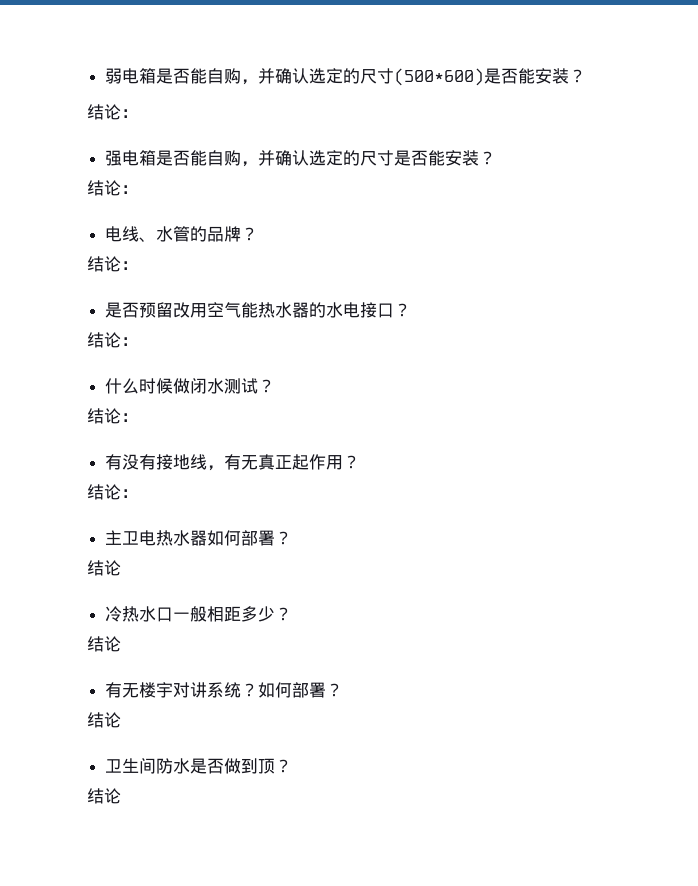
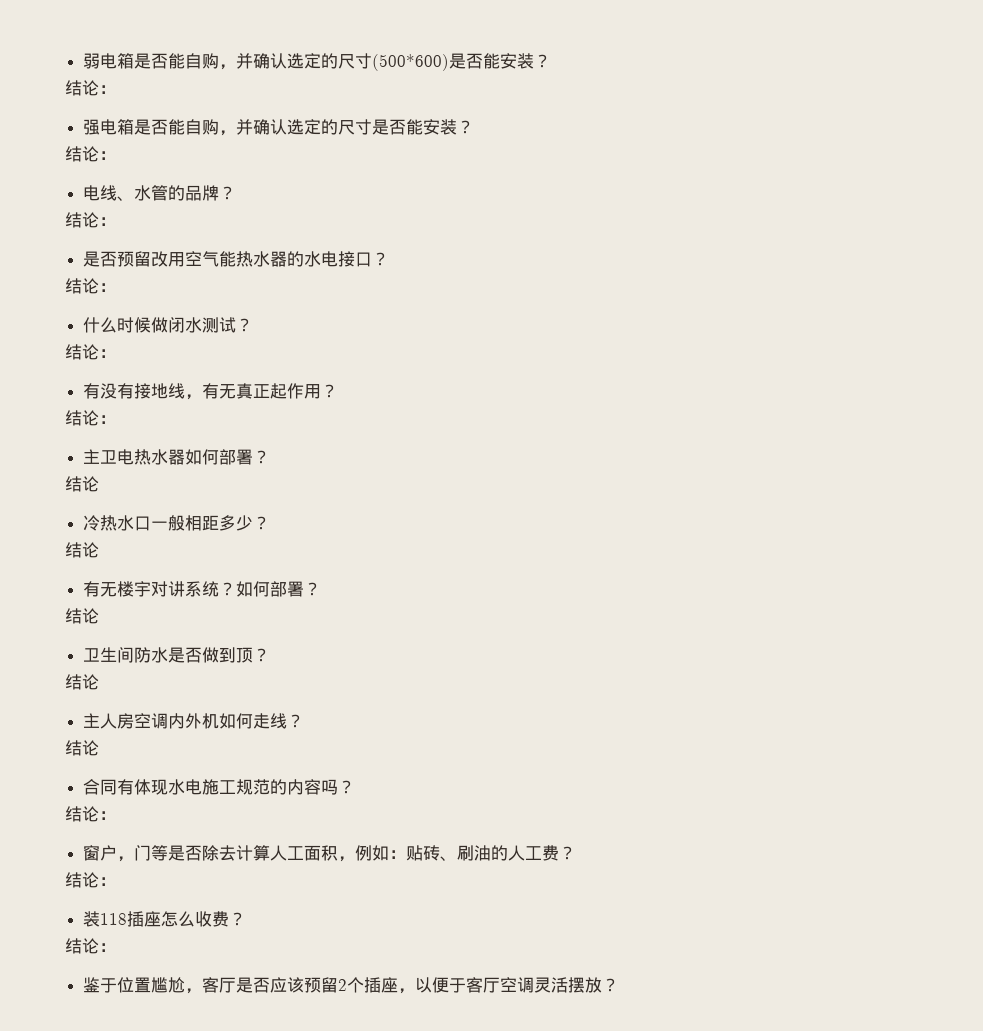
+ 主人房空调内外机如何走线？
+ 结论
+ 合同有体现水电施工规范的内容吗？
+ 结论：
+ 窗户，门等是否除去计算人工面积，例如：贴砖、刷油的人工费？
+ 结论：
+ 装118插座怎么收费？
+ 结论：
+ 鉴于位置尴尬，客厅是否应该预留2个插座，以便于客厅空调灵活摆放？

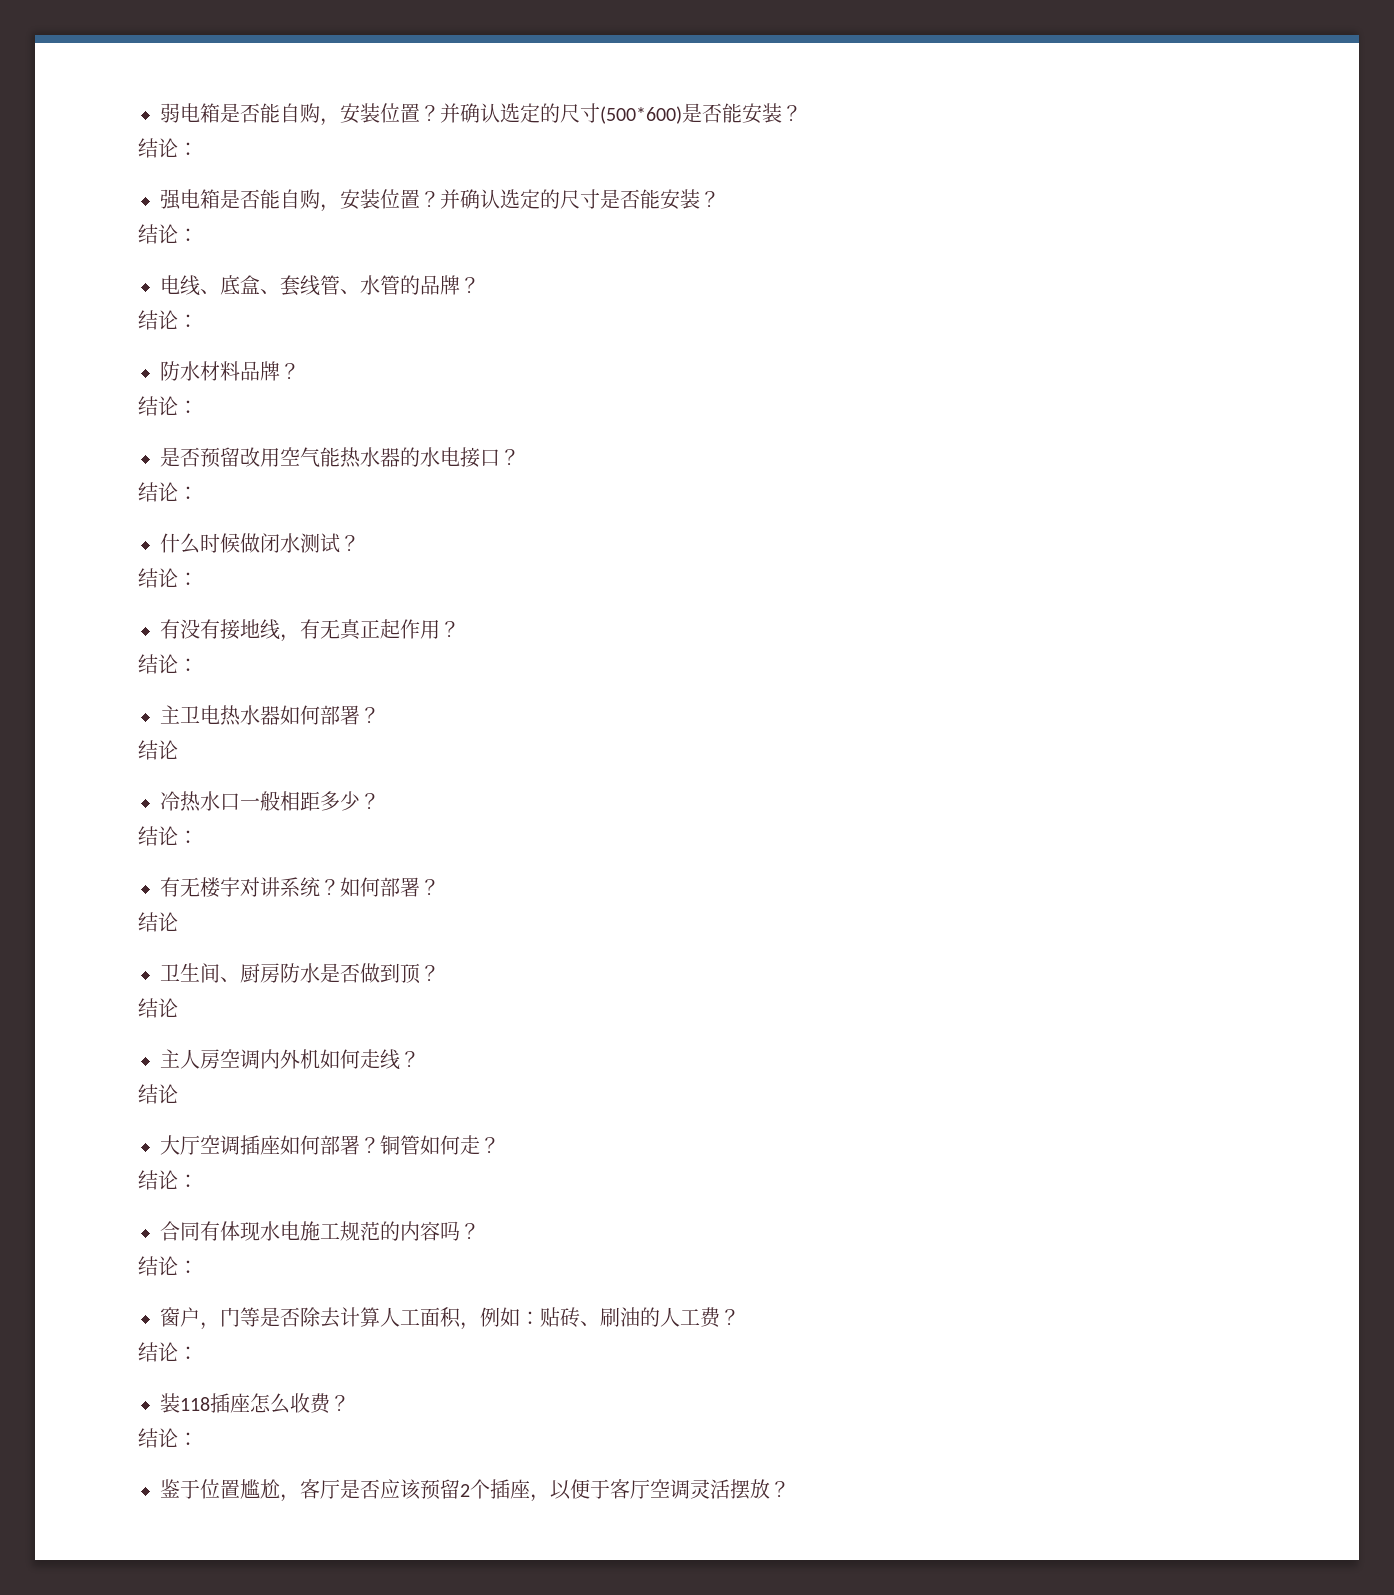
- 弱电箱是否能自购，并确认选定的尺寸(500*600)是否能安装？
+ 弱电箱是否能自购，安装位置？并确认选定的尺寸(500*600)是否能安装？
- 强电箱是否能自购，并确认选定的尺寸是否能安装？
+ 强电箱是否能自购，安装位置？并确认选定的尺寸是否能安装？
- 电线、水管的品牌？
+ 电线、底盒、套线管、水管的品牌？
+ 防水材料品牌？
+ 结论：
  冷热水口一般相距多少？
- 结论
+ 结论：
- 卫生间防水是否做到顶？
+ 卫生间、厨房防水是否做到顶？
+ 大厅空调插座如何部署？铜管如何走？
+ 结论：

